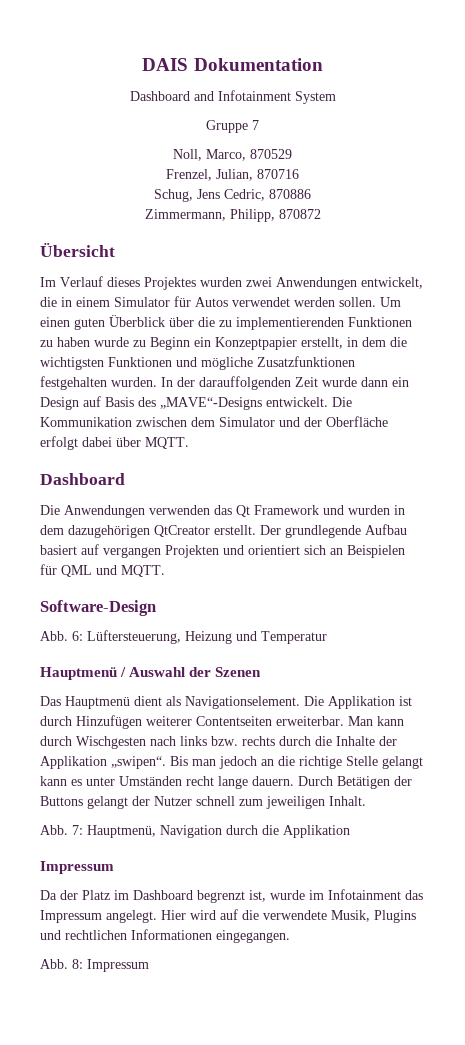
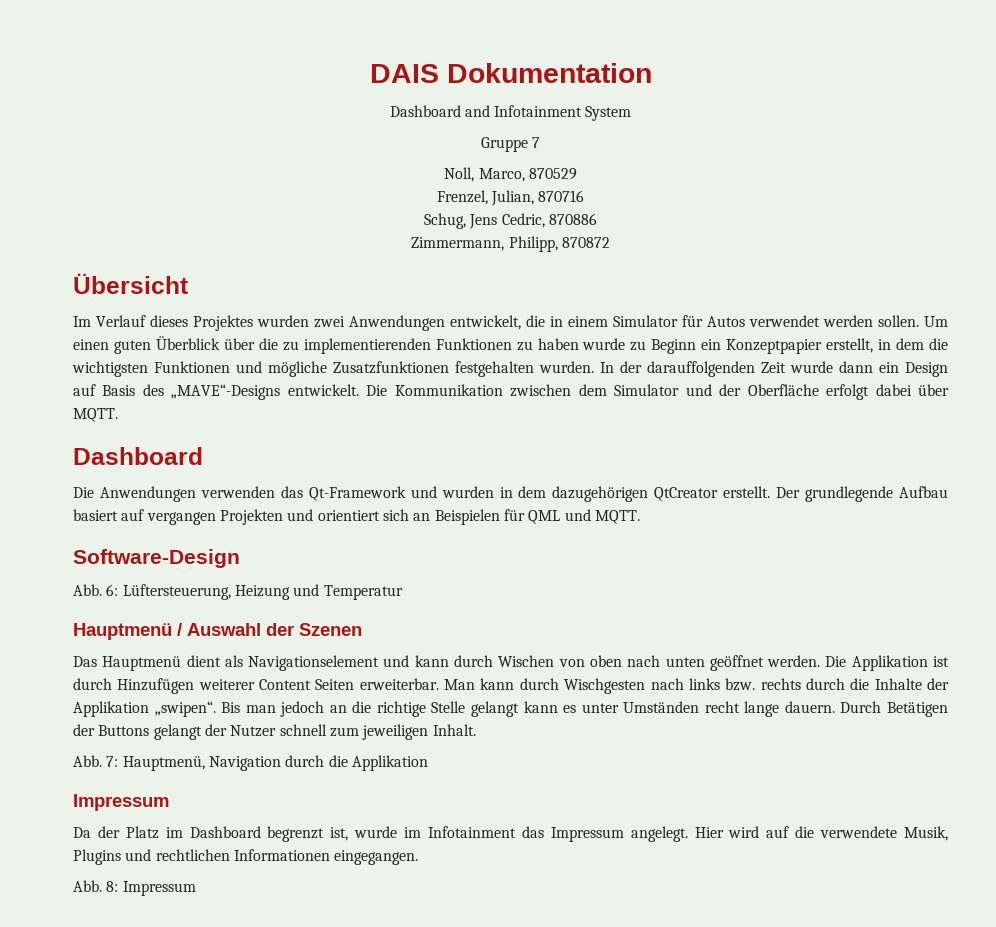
- Die Anwendungen verwenden das Qt Framework und wurden in dem dazugehörigen QtCreator erstellt.
+ Die Anwendungen verwenden das Qt-Framework und wurden in dem dazugehörigen QtCreator erstellt.
- Das Hauptmenü dient als Navigationselement.
+ Das Hauptmenü dient als Navigationselement und kann durch Wischen von oben nach unten geöffnet werden.
- Die Applikation ist durch Hinzufügen weiterer Contentseiten erweiterbar.
+ Die Applikation ist durch Hinzufügen weiterer Content Seiten erweiterbar.

